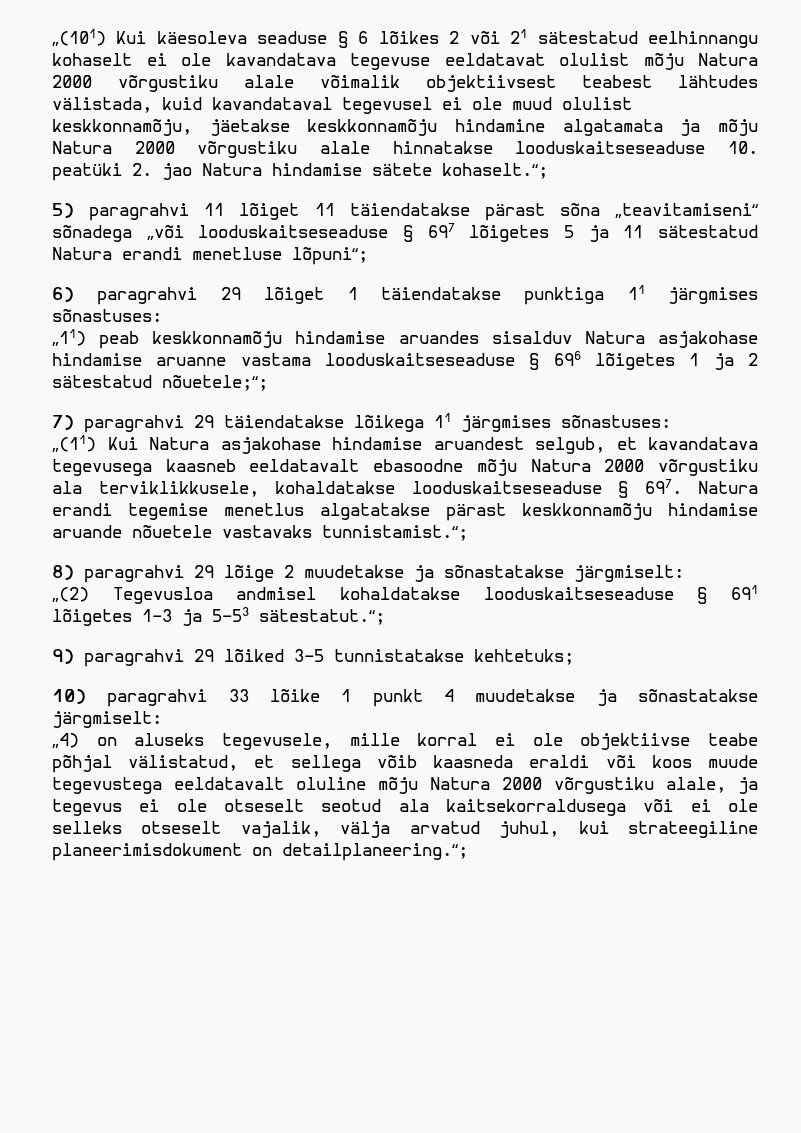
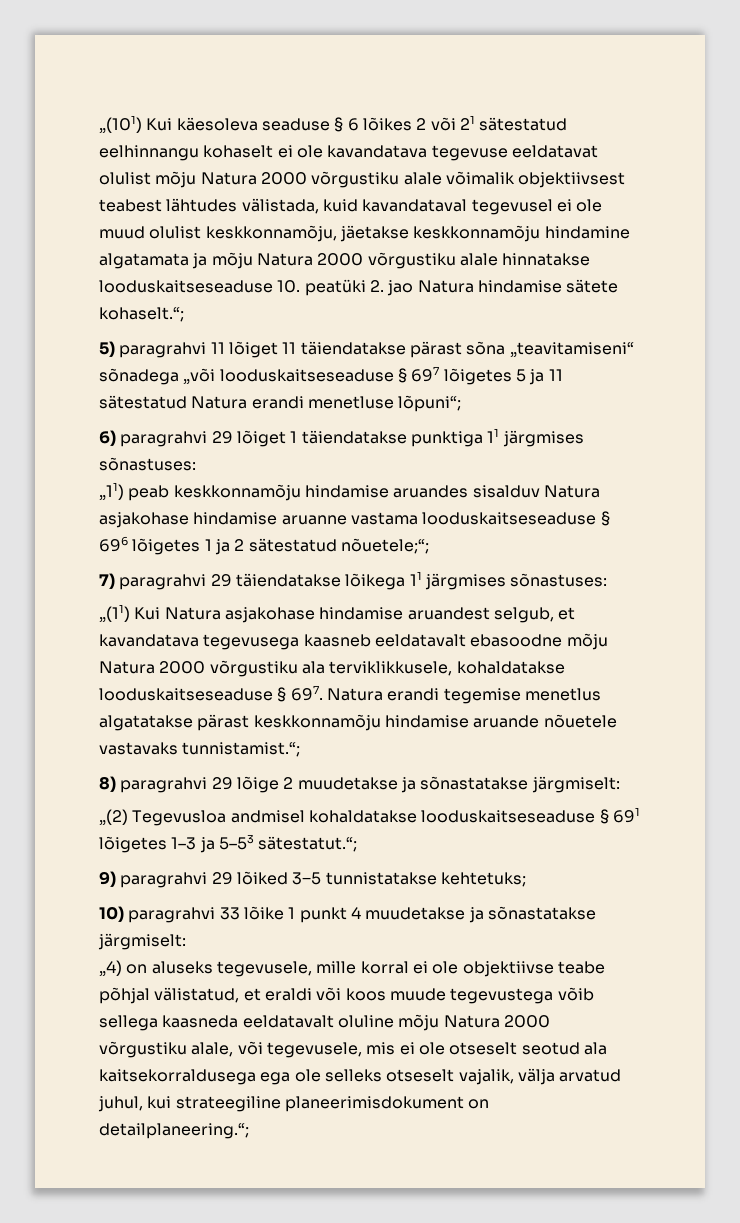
- „4) on aluseks tegevusele, mille korral ei ole objektiivse teabe põhjal välistatud, et sellega võib kaasneda eraldi või koos muude tegevustega eeldatavalt oluline mõju Natura 2000 võrgustiku alale, ja tegevus ei ole otseselt seotud ala kaitsekorraldusega või ei ole selleks otseselt vajalik, välja arvatud juhul, kui strateegiline planeerimisdokument on detailplaneering.“;
+ „4) on aluseks tegevusele, mille korral ei ole objektiivse teabe põhjal välistatud, et eraldi või koos muude tegevustega võib sellega kaasneda eeldatavalt oluline mõju Natura 2000 võrgustiku alale, või tegevusele, mis ei ole otseselt seotud ala kaitsekorraldusega ega ole selleks otseselt vajalik, välja arvatud juhul, kui strateegiline planeerimisdokument on detailplaneering.“;

